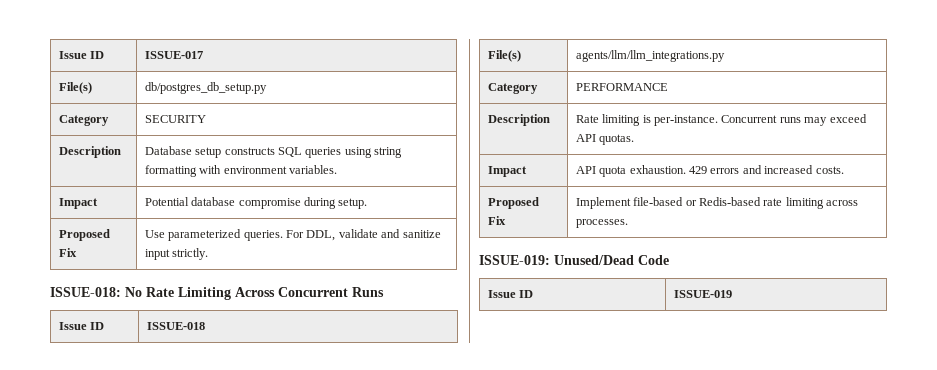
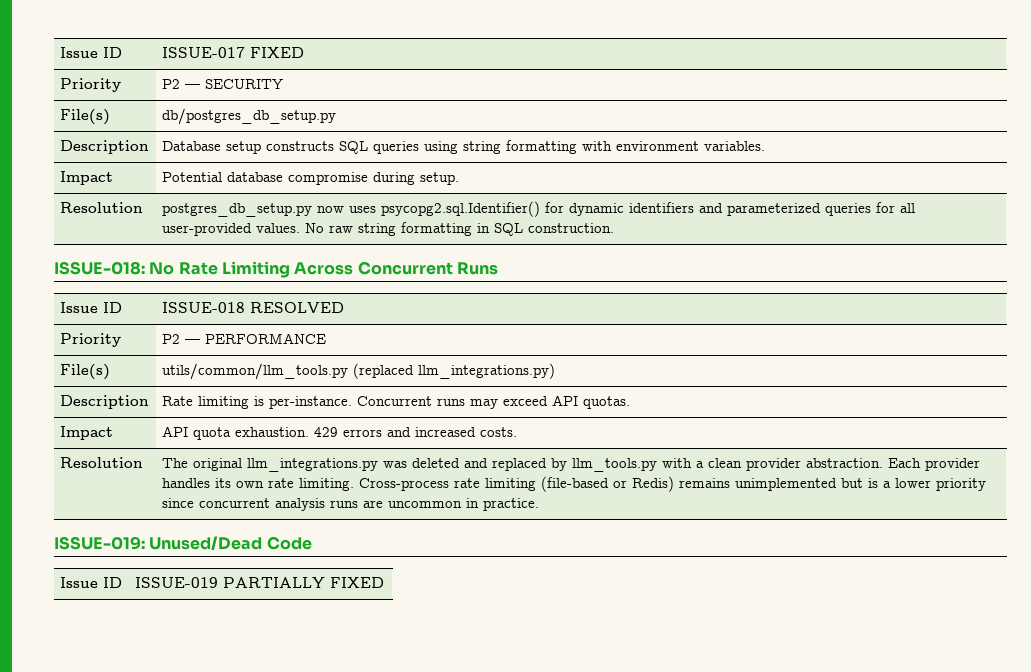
- Issue ID | ISSUE-017
+ Issue ID | ISSUE-017 FIXED
+ Priority | P2 — SECURITY
- Category | SECURITY
- Proposed Fix | Use parameterized queries. For DDL, validate and sanitize input strictly.
+ Resolution | postgres_db_setup.py now uses psycopg2.sql.Identifier() for dynamic identifiers and parameterized queries for all user-provided values. No raw string formatting in SQL construction.
- Issue ID | ISSUE-018
- File(s) | agents/llm/llm_integrations.py
- Category | PERFORMANCE
+ Issue ID | ISSUE-018 RESOLVED
+ Priority | P2 — PERFORMANCE
+ File(s) | utils/common/llm_tools.py (replaced llm_integrations.py)
- Proposed Fix | Implement file-based or Redis-based rate limiting across processes.
+ Resolution | The original llm_integrations.py was deleted and replaced by llm_tools.py with a clean provider abstraction. Each provider handles its own rate limiting. Cross-process rate limiting (file-based or Redis) remains unimplemented but is a lower priority since concurrent analysis runs are uncommon in practice.
- Issue ID | ISSUE-019
+ Issue ID | ISSUE-019 PARTIALLY FIXED

